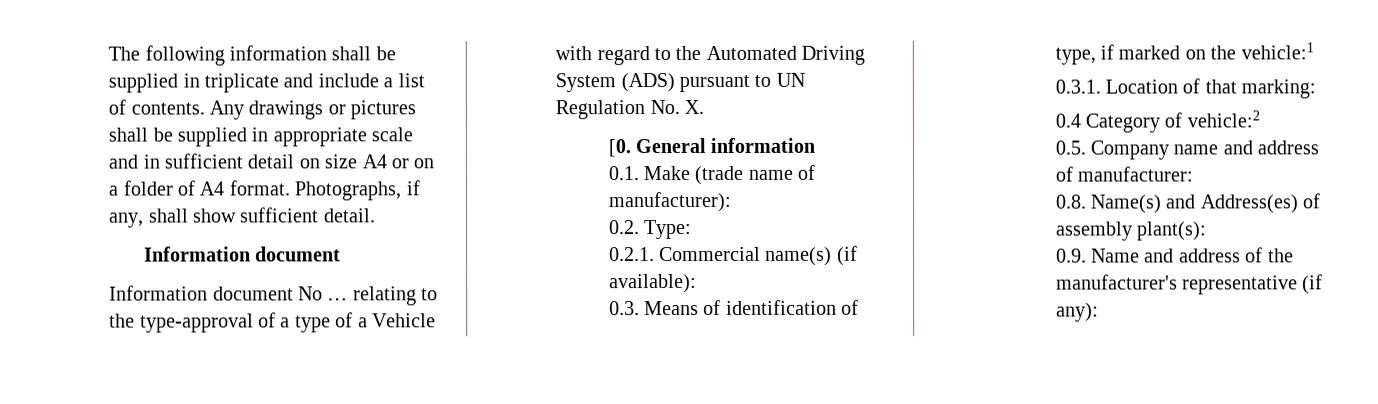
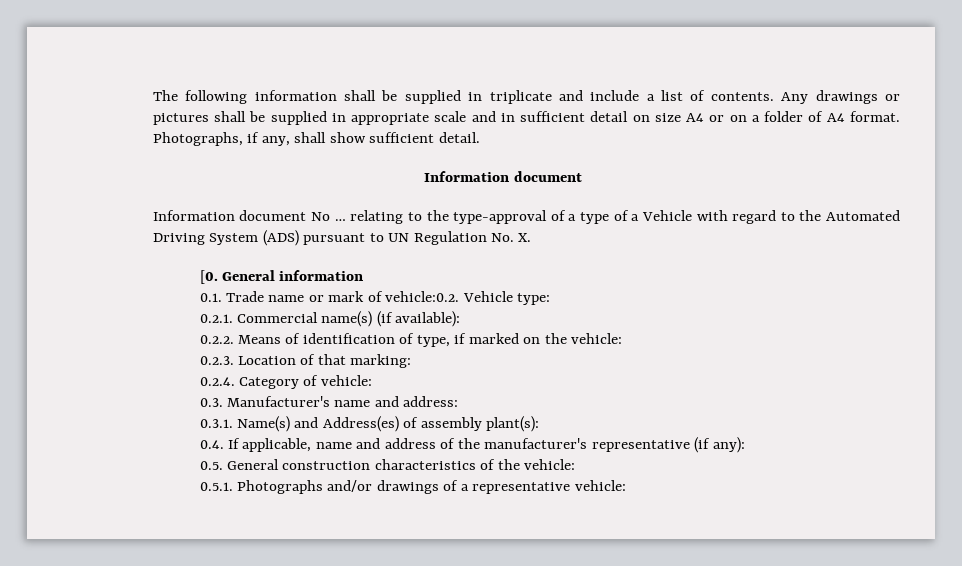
- 0.1. Make (trade name of manufacturer):
- 0.2. Type:
+ 0.1. Trade name or mark of vehicle:0.2. Vehicle type:
- 0.3. Means of identification of type, if marked on the vehicle:1
- 0.3.1. Location of that marking:
+ 0.2.2. Means of identification of type, if marked on the vehicle:
+ 0.2.3. Location of that marking:
- 0.4 Category of vehicle:2
- 0.5. Company name and address of manufacturer:
- 0.8. Name(s) and Address(es) of assembly plant(s):
+ 0.2.4. Category of vehicle:
+ 0.3. Manufacturer's name and address:
+ 0.3.1. Name(s) and Address(es) of assembly plant(s):
- 0.9. Name and address of the manufacturer's representative (if any):
+ 0.4. If applicable, name and address of the manufacturer's representative (if any):
+ 0.5. General construction characteristics of the vehicle:
+ 0.5.1. Photographs and/or drawings of a representative vehicle:

